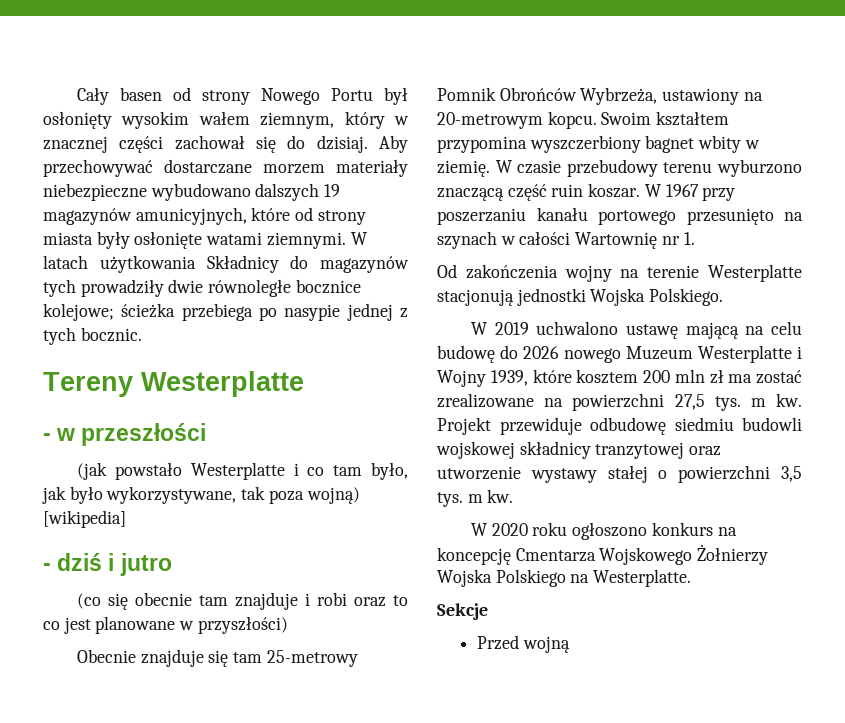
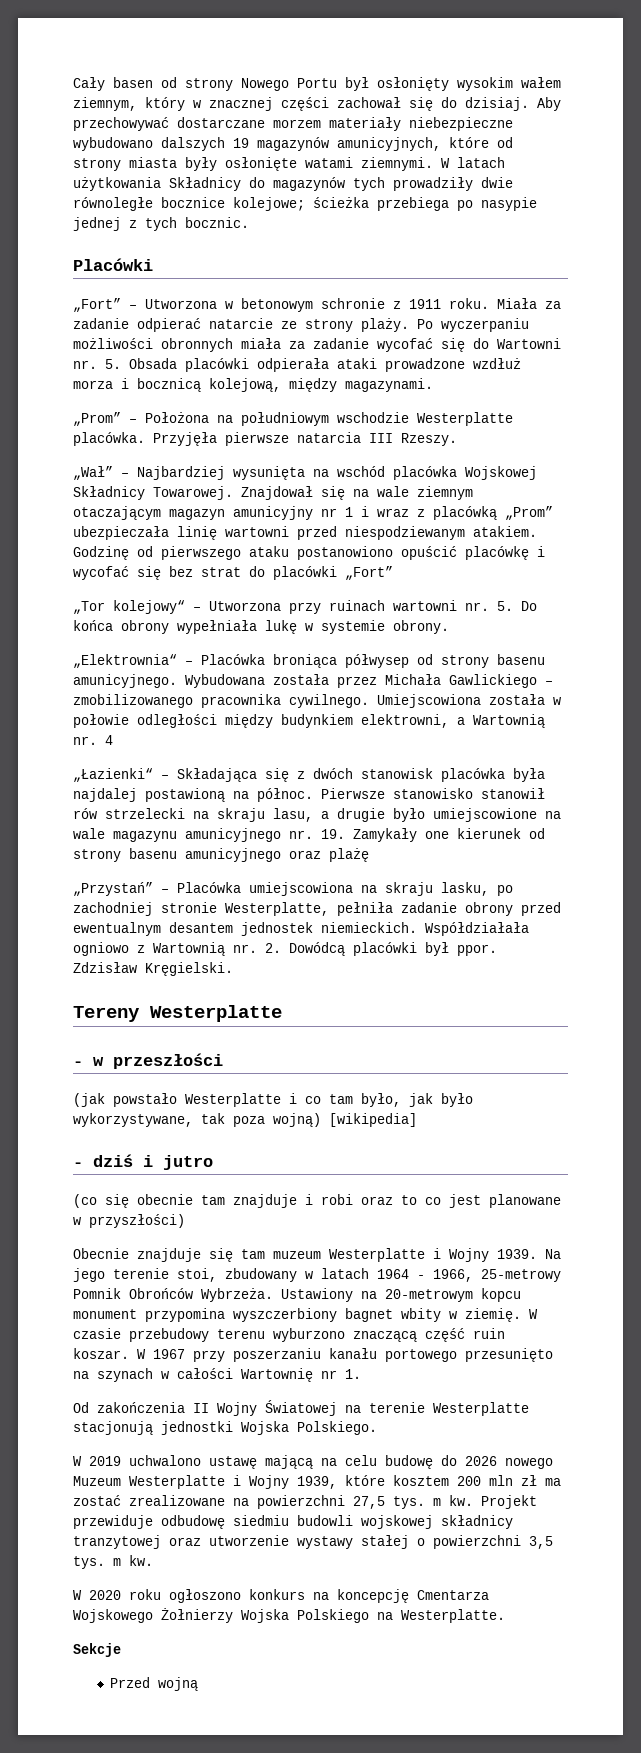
+ Placówki
+ „Fort” – Utworzona w betonowym schronie z 1911 roku. Miała za zadanie odpierać natarcie ze strony plaży. Po wyczerpaniu możliwości obronnych miała za zadanie wycofać się do Wartowni nr. 5. Obsada placówki odpierała ataki prowadzone wzdłuż morza i bocznicą kolejową, między magazynami.
+ „Prom” – Położona na południowym wschodzie Westerplatte placówka. Przyjęła pierwsze natarcia III Rzeszy.
+ „Wał” – Najbardziej wysunięta na wschód placówka Wojskowej Składnicy Towarowej. Znajdował się na wale ziemnym otaczającym magazyn amunicyjny nr 1 i wraz z placówką „Prom” ubezpieczała linię wartowni przed niespodziewanym atakiem. Godzinę od pierwszego ataku postanowiono opuścić placówkę i wycofać się bez strat do placówki „Fort”
+ „Tor kolejowy“ – Utworzona przy ruinach wartowni nr. 5. Do końca obrony wypełniała lukę w systemie obrony.
+ „Elektrownia“ – Placówka broniąca półwysep od strony basenu amunicyjnego. Wybudowana została przez Michała Gawlickiego – zmobilizowanego pracownika cywilnego. Umiejscowiona została w połowie odległości między budynkiem elektrowni, a Wartownią nr. 4
+ „Łazienki“ – Składająca się z dwóch stanowisk placówka była najdalej postawioną na północ. Pierwsze stanowisko stanowił rów strzelecki na skraju lasu, a drugie było umiejscowione na wale magazynu amunicyjnego nr. 19. Zamykały one kierunek od strony basenu amunicyjnego oraz plażę
+ „Przystań” – Placówka umiejscowiona na skraju lasku, po zachodniej stronie Westerplatte, pełniła zadanie obrony przed ewentualnym desantem jednostek niemieckich. Współdziałała ogniowo z Wartownią nr. 2. Dowódcą placówki był ppor. Zdzisław Kręgielski.
- Obecnie znajduje się tam 25-metrowy Pomnik Obrońców Wybrzeża, ustawiony na 20-metrowym kopcu. Swoim kształtem przypomina wyszczerbiony bagnet wbity w ziemię.
+ Obecnie znajduje się tam muzeum Westerplatte i Wojny 1939. Na jego terenie stoi, zbudowany w latach 1964 - 1966, 25-metrowy Pomnik Obrońców Wybrzeża. Ustawiony na 20-metrowym kopcu monument przypomina wyszczerbiony bagnet wbity w ziemię.
- Od zakończenia wojny na terenie Westerplatte stacjonują jednostki Wojska Polskiego.
+ Od zakończenia II Wojny Światowej na terenie Westerplatte stacjonują jednostki Wojska Polskiego.

